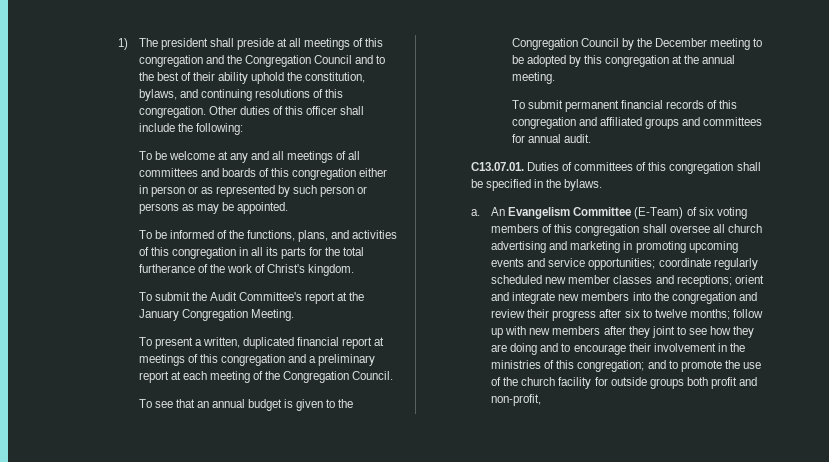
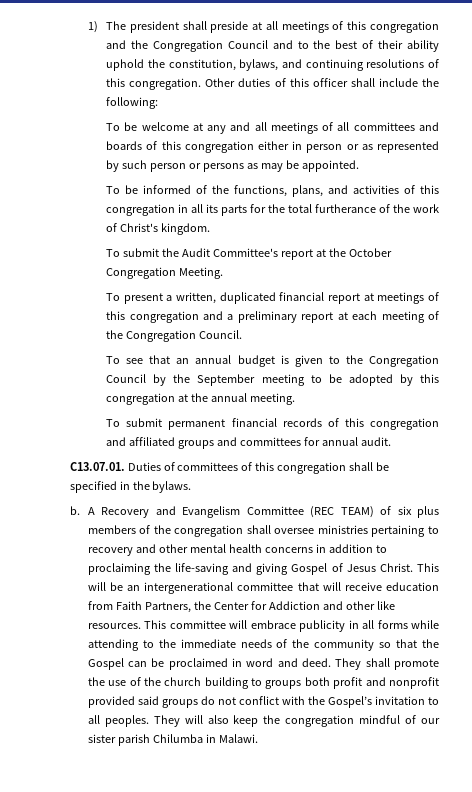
- To submit the Audit Committee's report at the January Congregation Meeting.
+ To submit the Audit Committee's report at the October Congregation Meeting.
- To see that an annual budget is given to the Congregation Council by the December meeting to be adopted by this congregation at the annual meeting.
+ To see that an annual budget is given to the Congregation Council by the September meeting to be adopted by this congregation at the annual meeting.
- a. An Evangelism Committee (E-Team) of six voting members of this congregation shall oversee all church advertising and marketing in promoting upcoming events and service opportunities; coordinate regularly scheduled new member classes and receptions; orient and integrate new members into the congregation and review their progress after six to twelve months; follow up with new members after they joint to see how they are doing and to encourage their involvement in the ministries of this congregation; and to promote the use of the church facility for outside groups both profit and non-profit,
+ b. A Recovery and Evangelism Committee (REC TEAM) of six plus members of the congregation shall oversee ministries pertaining to recovery and other mental health concerns in addition to proclaiming the life-saving and giving Gospel of Jesus Christ. This will be an intergenerational committee that will receive education from Faith Partners, the Center for Addiction and other like resources. This committee will embrace publicity in all forms while attending to the immediate needs of the community so that the Gospel can be proclaimed in word and deed. They shall promote the use of the church building to groups both profit and nonprofit provided said groups do not conflict with the Gospel’s invitation to all peoples. They will also keep the congregation mindful of our sister parish Chilumba in Malawi.

